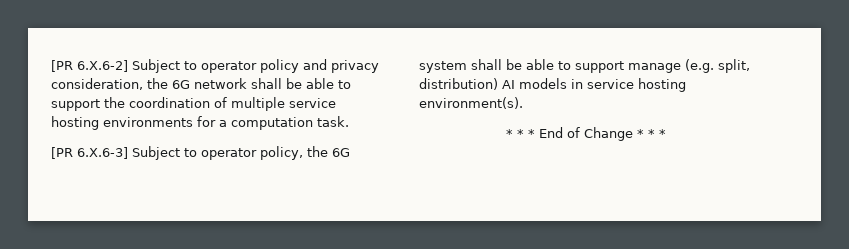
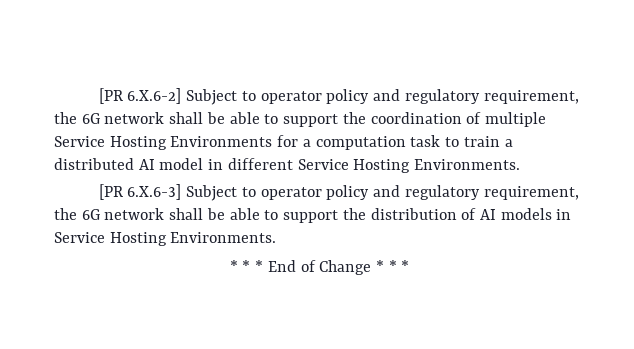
- [PR 6.X.6-2] Subject to operator policy and privacy consideration, the 6G network shall be able to support the coordination of multiple service hosting environments for a computation task.
+ [PR 6.X.6-2] Subject to operator policy and regulatory requirement, the 6G network shall be able to support the coordination of multiple Service Hosting Environments for a computation task to train a distributed AI model in different Service Hosting Environments.
- [PR 6.X.6-3] Subject to operator policy, the 6G system shall be able to support manage (e.g. split, distribution) AI models in service hosting environment(s).
+ [PR 6.X.6-3] Subject to operator policy and regulatory requirement, the 6G network shall be able to support the distribution of AI models in Service Hosting Environments.

